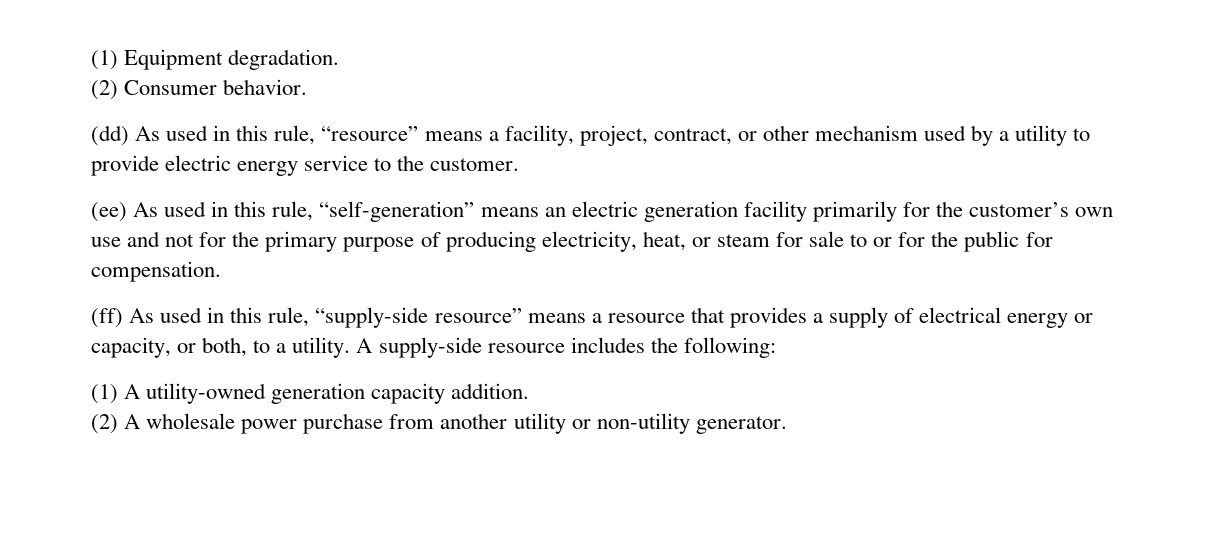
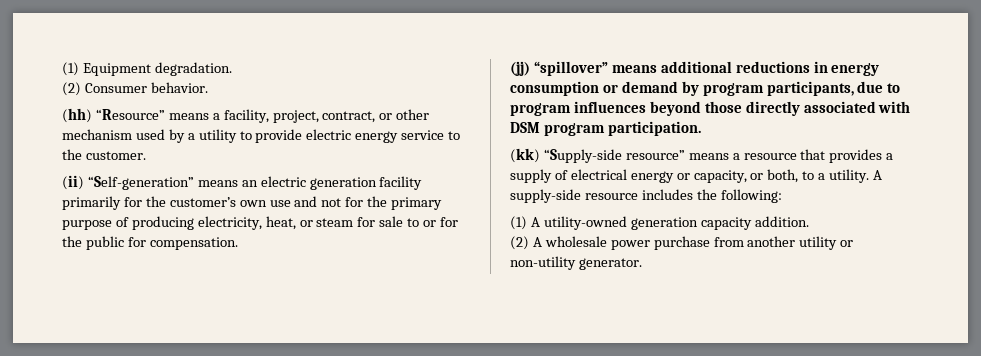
- (dd) As used in this rule, “resource” means a facility, project, contract, or other mechanism used by a utility to provide electric energy service to the customer.
+ (hh) “Resource” means a facility, project, contract, or other mechanism used by a utility to provide electric energy service to the customer.
- (ee) As used in this rule, “self-generation” means an electric generation facility primarily for the customer’s own use and not for the primary purpose of producing electricity, heat, or steam for sale to or for the public for compensation.
+ (ii) “Self-generation” means an electric generation facility primarily for the customer’s own use and not for the primary purpose of producing electricity, heat, or steam for sale to or for the public for compensation.
- (ff) As used in this rule, “supply-side resource” means a resource that provides a supply of electrical energy or capacity, or both, to a utility.
+ (jj) “spillover” means additional reductions in energy consumption or demand by program participants, due to program influences beyond those directly associated with DSM program participation.
+ (kk) “Supply-side resource” means a resource that provides a supply of electrical energy or capacity, or both, to a utility.

